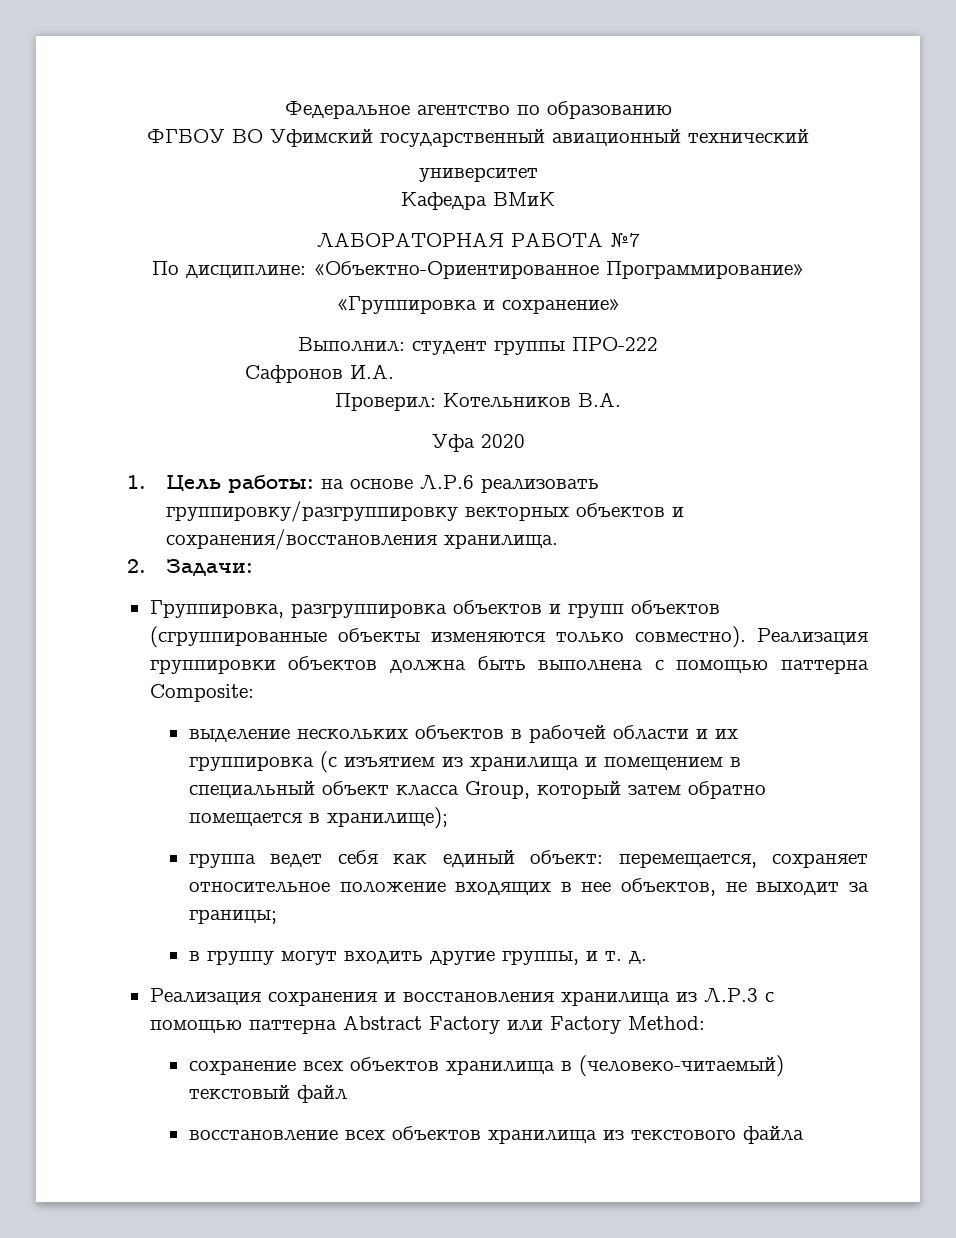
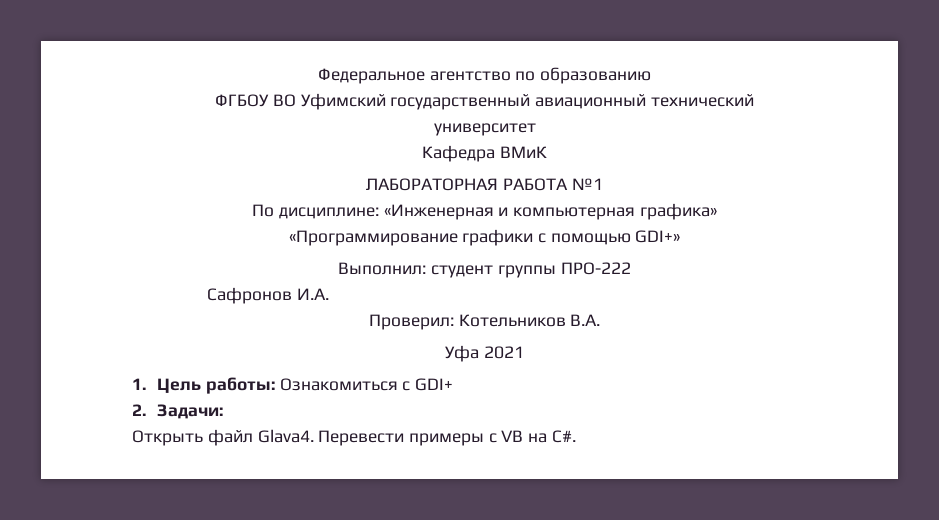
- ЛАБОРАТОРНАЯ РАБОТА №7
+ ЛАБОРАТОРНАЯ РАБОТА №1
- По дисциплине: «Объектно-Ориентированное Программирование»
- «Группировка и сохранение»
+ По дисциплине: «Инженерная и компьютерная графика»
+ «Программирование графики с помощью GDI+»
- Уфа 2020
+ Уфа 2021
- 1. Цель работы: на основе Л.Р.6 реализовать группировку/разгруппировку векторных объектов и сохранения/восстановления хранилища.
+ 1. Цель работы: Ознакомиться с GDI+
  2. Задачи:
- Группировка, разгруппировка объектов и групп объектов (сгруппированные объекты изменяются только совместно). Реализация группировки объектов должна быть выполнена с помощью паттерна Composite:
- выделение нескольких объектов в рабочей области и их группировка (с изъятием из хранилища и помещением в специальный объект класса Group, который затем обратно помещается в хранилище);
- группа ведет себя как единый объект: перемещается, сохраняет относительное положение входящих в нее объектов, не выходит за границы;
- в группу могут входить другие группы, и т. д.
- Реализация сохранения и восстановления хранилища из Л.Р.3 с помощью паттерна Abstract Factory или Factory Method:
- сохранение всех объектов хранилища в (человеко-читаемый) текстовый файл
- восстановление всех объектов хранилища из текстового файла
+ Открыть файл Glava4. Перевести примеры с VB на С#.

